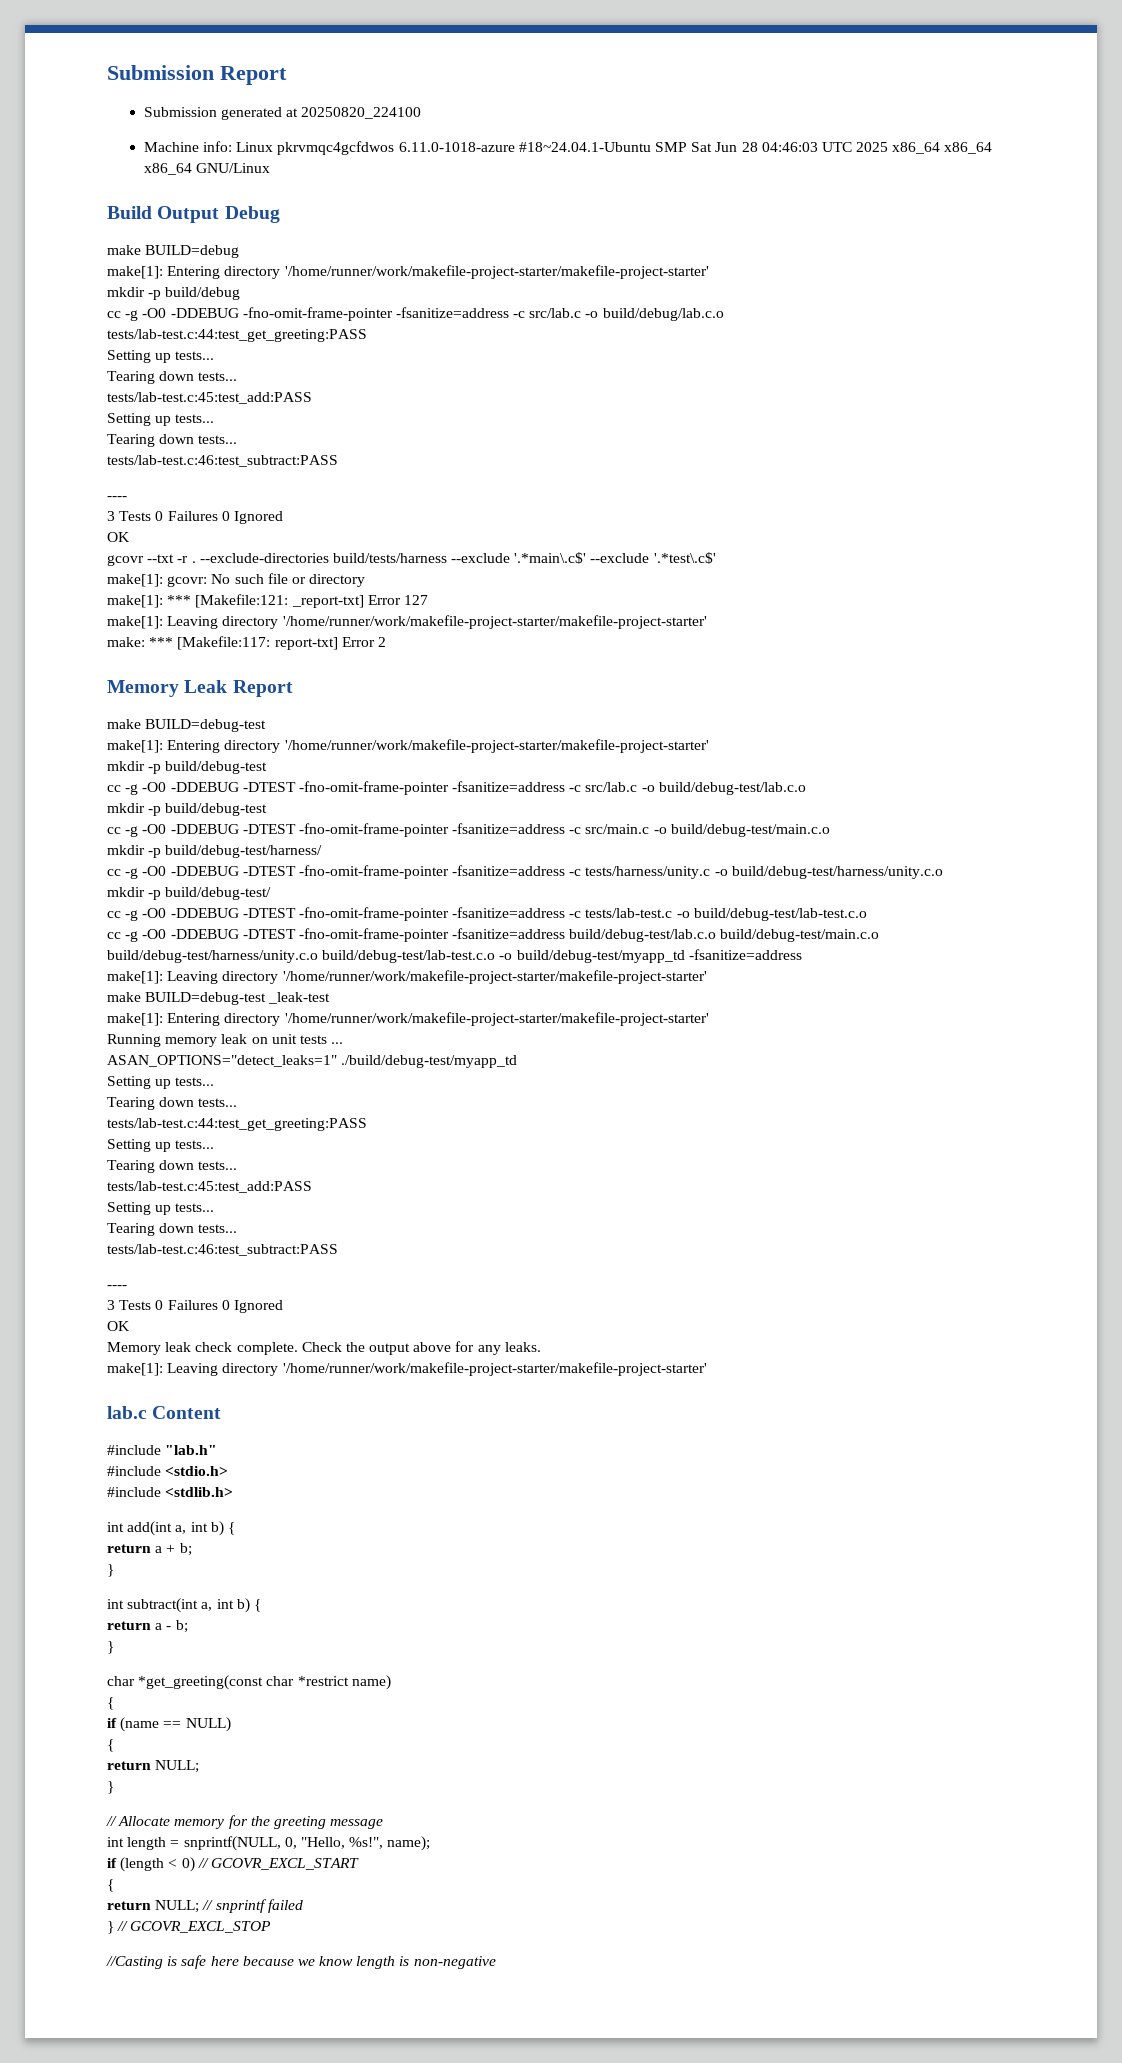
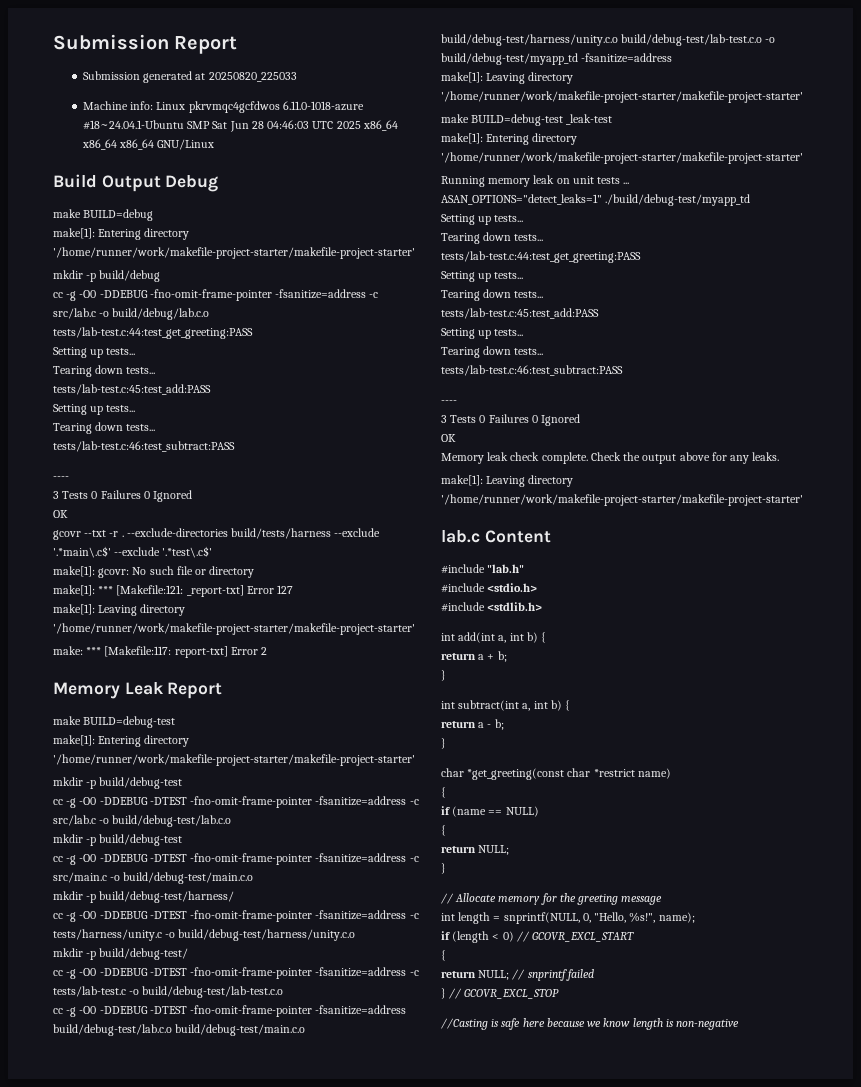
- Submission generated at 20250820_224100
+ Submission generated at 20250820_225033

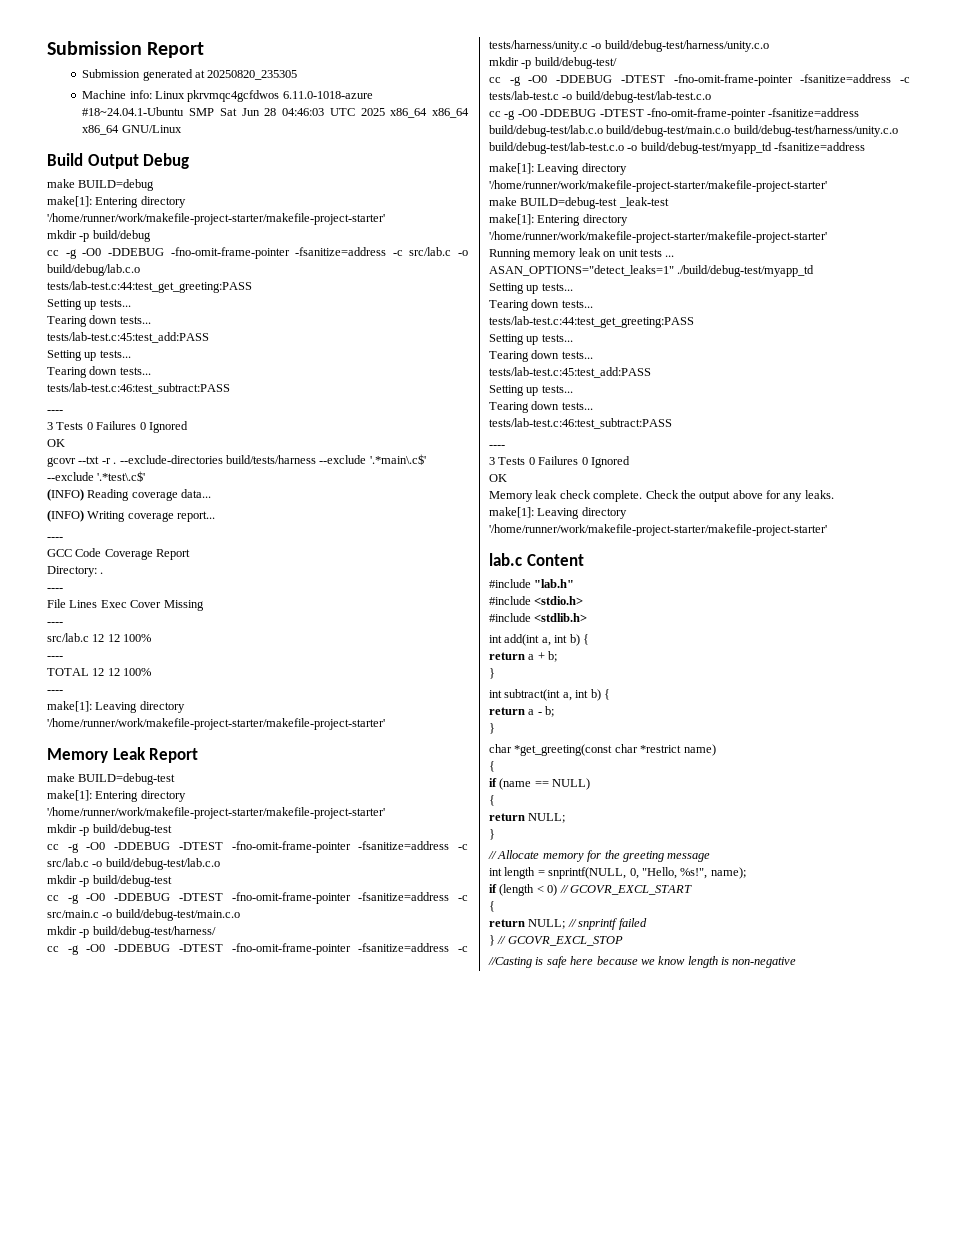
- Submission generated at 20250820_225033
+ Submission generated at 20250820_235305
- make[1]: gcovr: No such file or directory
- make[1]: *** [Makefile:121: _report-txt] Error 127
+ (INFO) Reading coverage data...
+ (INFO) Writing coverage report...
+ ----
+ GCC Code Coverage Report
+ Directory: .
+ ----
+ File Lines Exec Cover Missing
+ ----
+ src/lab.c 12 12 100%
+ ----
+ TOTAL 12 12 100%
+ ----
  make[1]: Leaving directory '/home/runner/work/makefile-project-starter/makefile-project-starter'
- make: *** [Makefile:117: report-txt] Error 2

